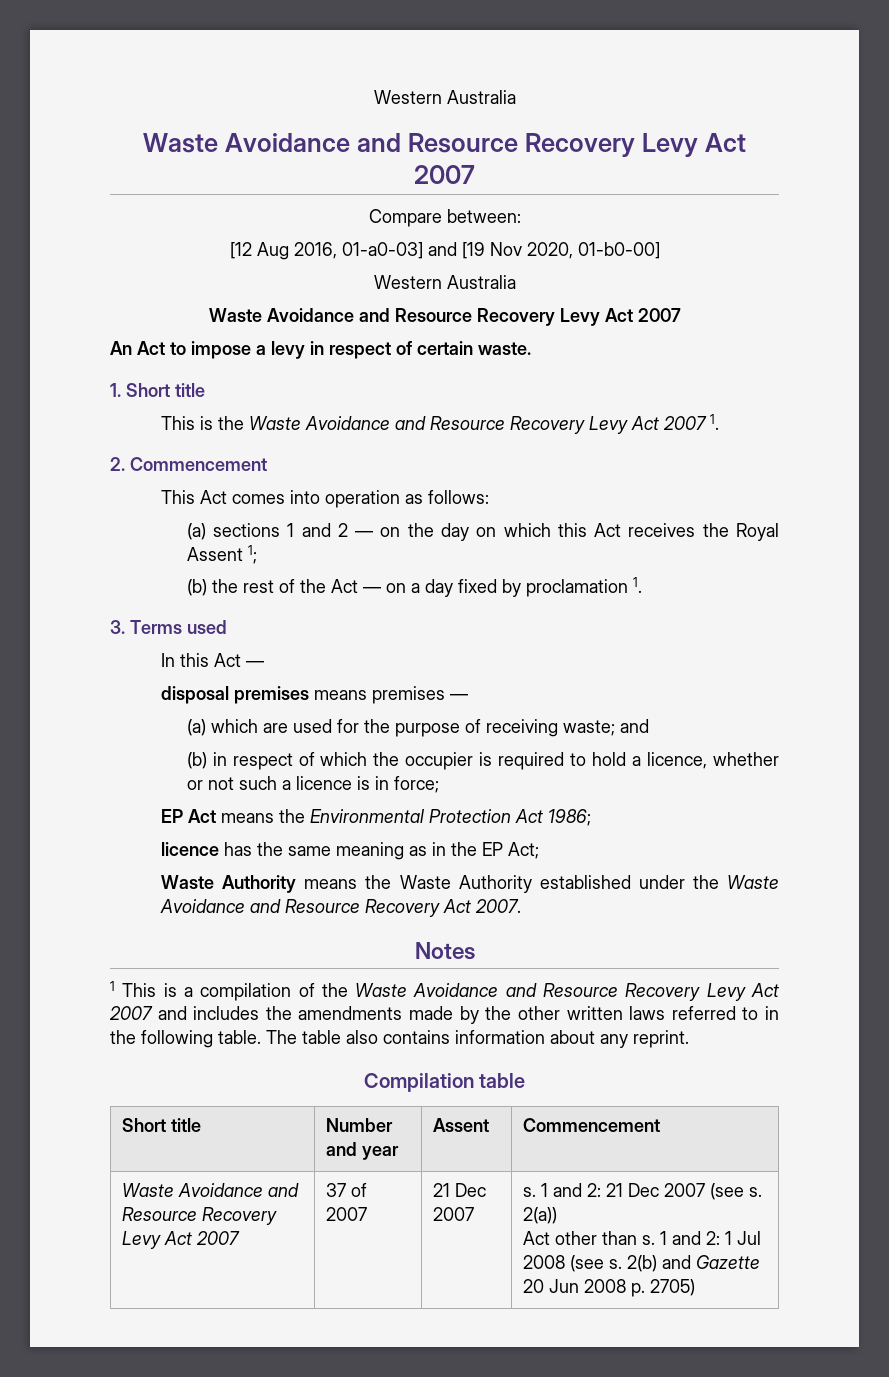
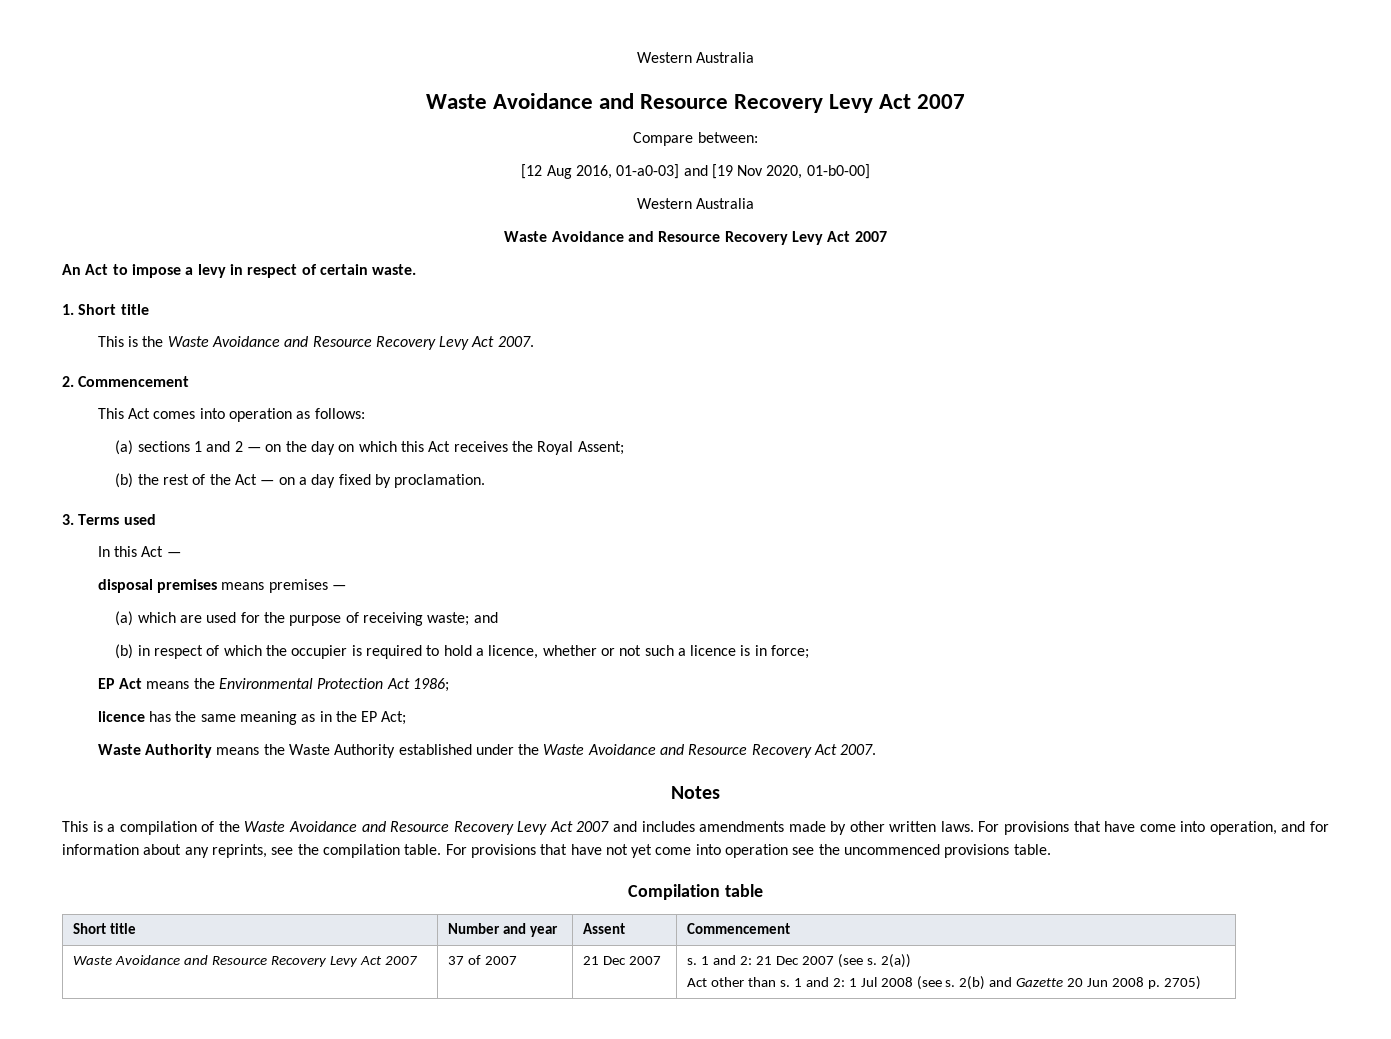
- This is the Waste Avoidance and Resource Recovery Levy Act 2007 1.
+ This is the Waste Avoidance and Resource Recovery Levy Act 2007.
- (a) sections 1 and 2 — on the day on which this Act receives the Royal Assent 1;
+ (a) sections 1 and 2 — on the day on which this Act receives the Royal Assent;
- (b) the rest of the Act — on a day fixed by proclamation 1.
+ (b) the rest of the Act — on a day fixed by proclamation.
- 1 This is a compilation of the Waste Avoidance and Resource Recovery Levy Act 2007 and includes the amendments made by the other written laws referred to in the following table. The table also contains information about any reprint.
+ This is a compilation of the Waste Avoidance and Resource Recovery Levy Act 2007 and includes amendments made by other written laws. For provisions that have come into operation, and for information about any reprints, see the compilation table. For provisions that have not yet come into operation see the uncommenced provisions table.

